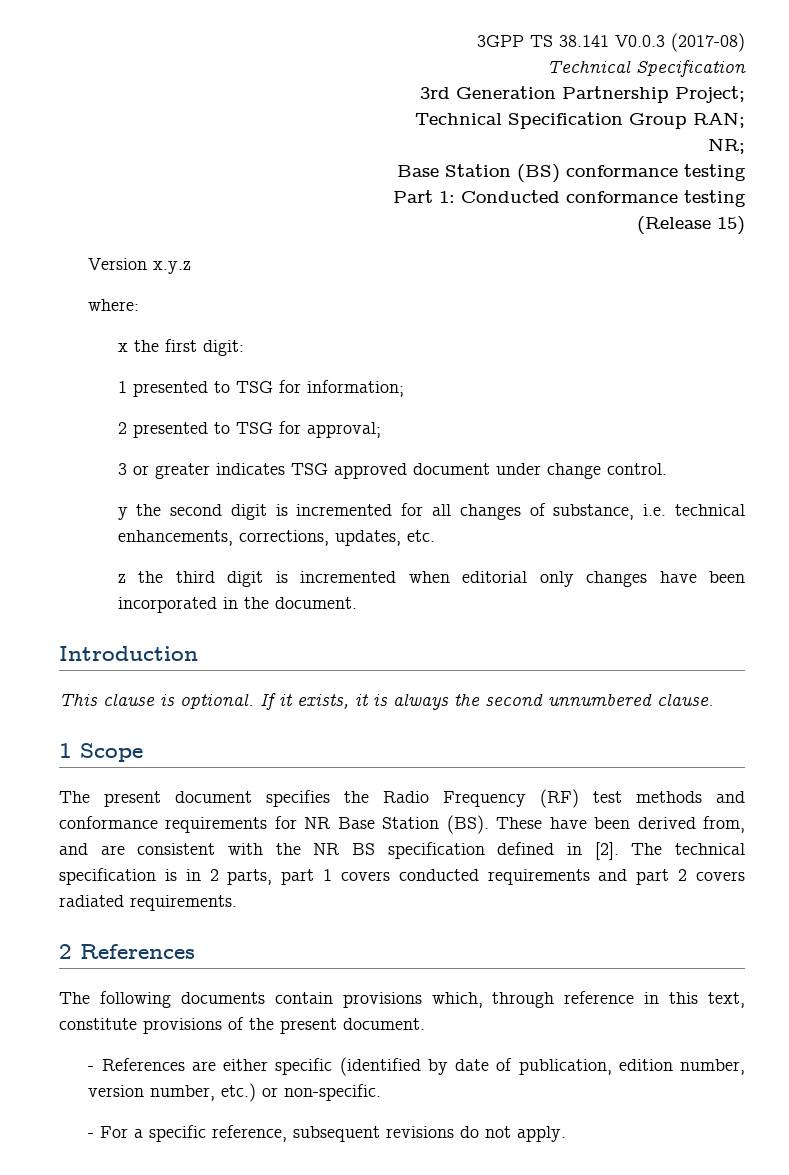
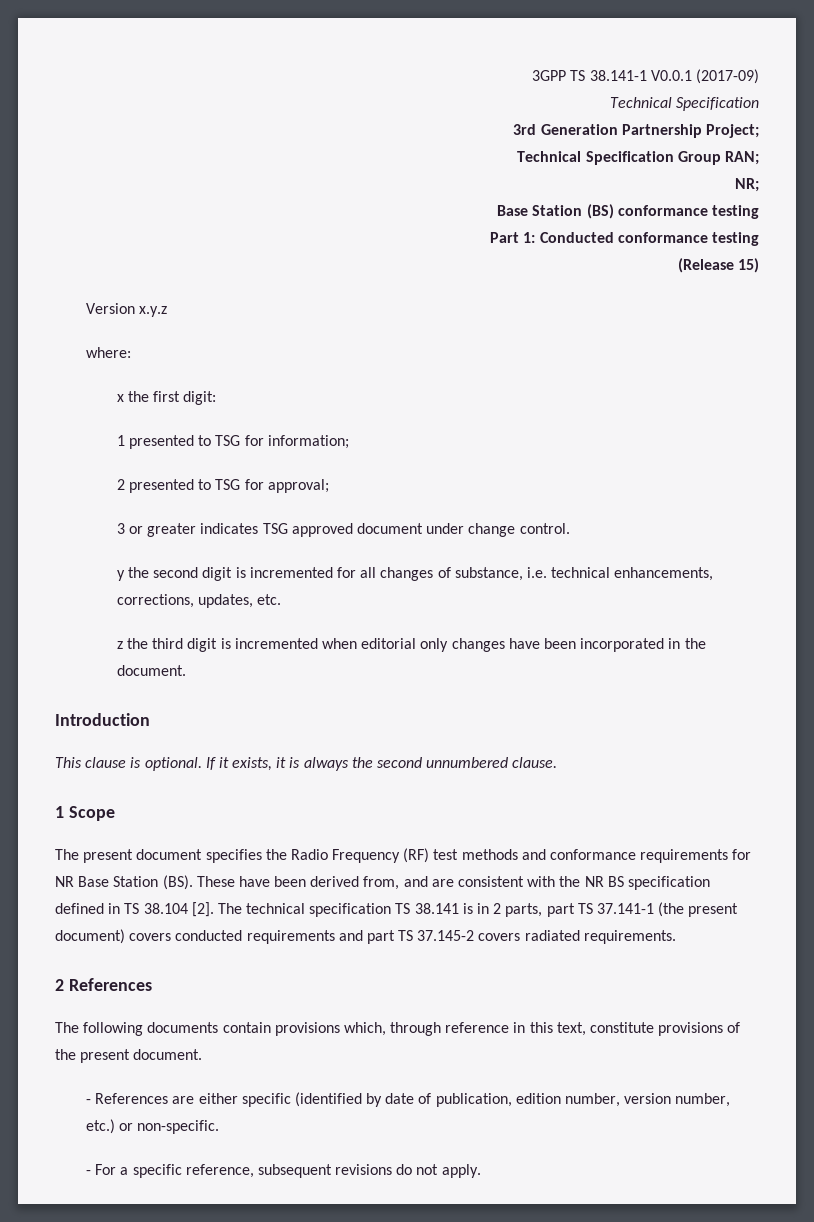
- 3GPP TS 38.141 V0.0.3 (2017-08)
+ 3GPP TS 38.141-1 V0.0.1 (2017-09)
- The present document specifies the Radio Frequency (RF) test methods and conformance requirements for NR Base Station (BS). These have been derived from, and are consistent with the NR BS specification defined in [2].
+ The present document specifies the Radio Frequency (RF) test methods and conformance requirements for NR Base Station (BS). These have been derived from, and are consistent with the NR BS specification defined in TS 38.104 [2].
- The technical specification is in 2 parts, part 1 covers conducted requirements and part 2 covers radiated requirements.
+ The technical specification TS 38.141 is in 2 parts, part TS 37.141-1 (the present document) covers conducted requirements and part TS 37.145-2 covers radiated requirements.

